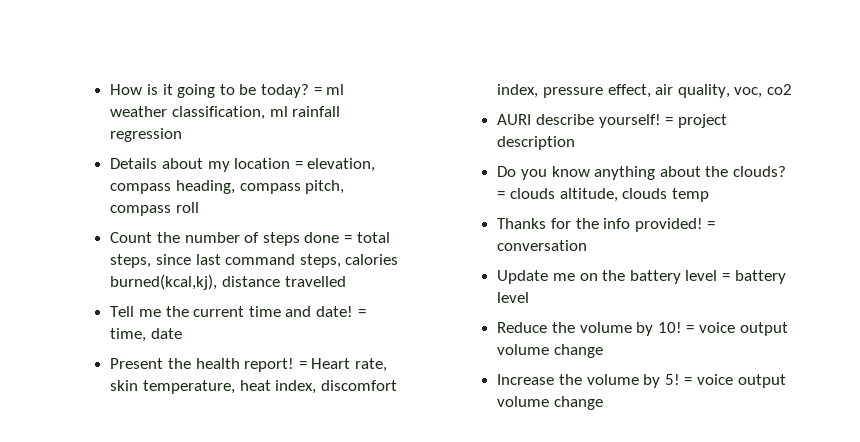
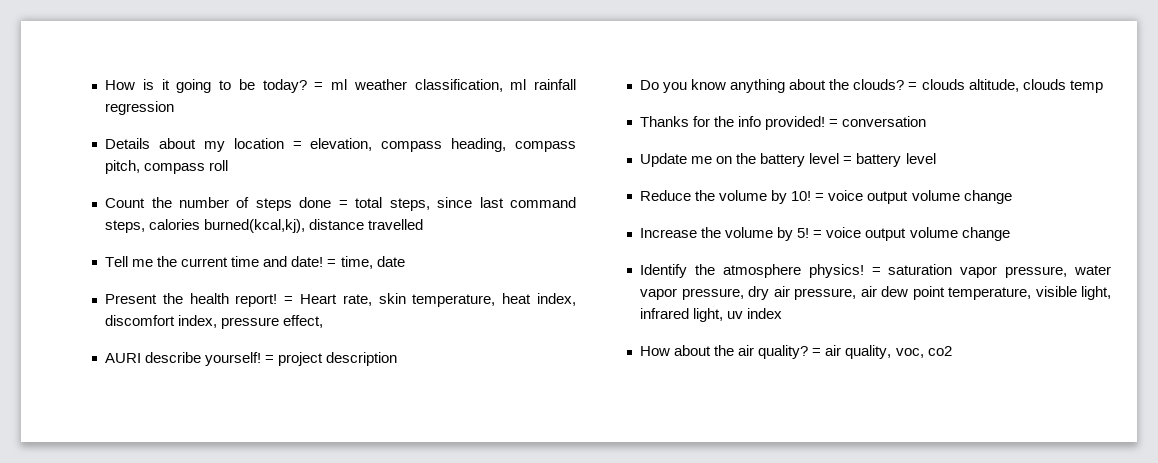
- = Heart rate, skin temperature, heat index, discomfort index, pressure effect, air quality, voc, co2
+ = Heart rate, skin temperature, heat index, discomfort index, pressure effect,
+ Identify the atmosphere physics! = saturation vapor pressure, water vapor pressure, dry air pressure, air dew point temperature, visible light, infrared light, uv index
+ How about the air quality? = air quality, voc, co2

